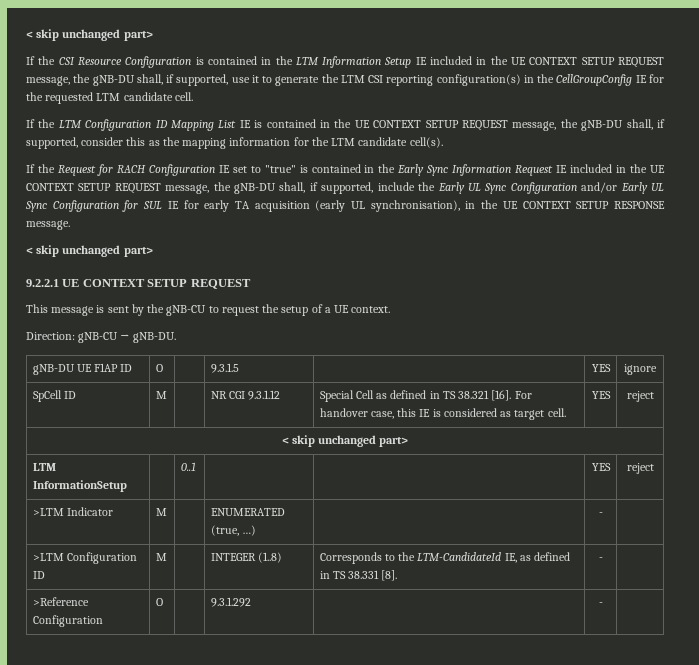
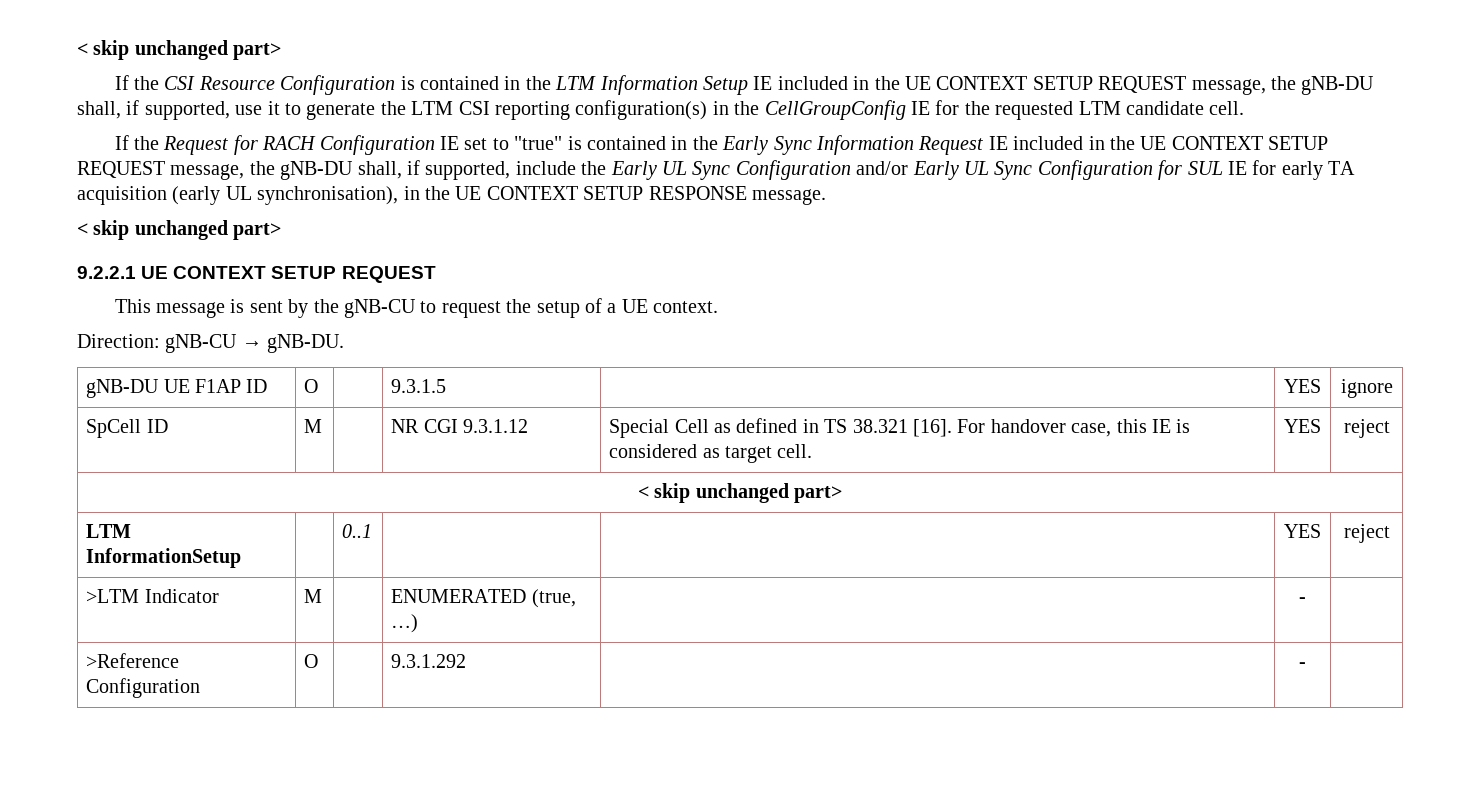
- If the LTM Configuration ID Mapping List IE is contained in the UE CONTEXT SETUP REQUEST message, the gNB-DU shall, if supported, consider this as the mapping information for the LTM candidate cell(s).
- >LTM Configuration ID | M | | INTEGER (1..8) | Corresponds to the LTM-CandidateId IE, as defined in TS 38.331 [8]. | - |

